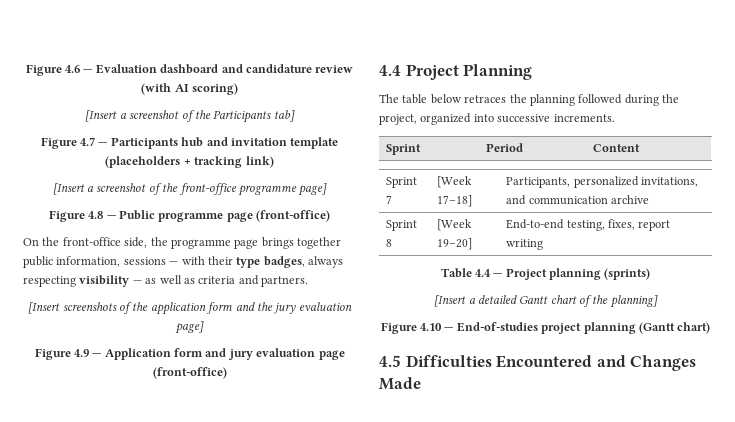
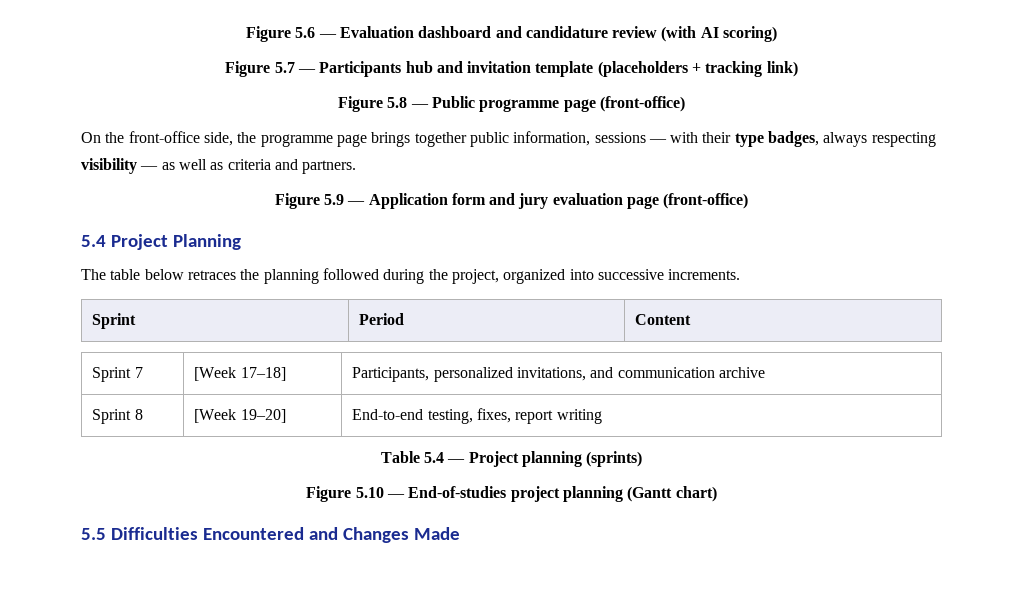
- Figure 4.6 — Evaluation dashboard and candidature review (with AI scoring)
+ Figure 5.6 — Evaluation dashboard and candidature review (with AI scoring)
- [Insert a screenshot of the Participants tab]
- Figure 4.7 — Participants hub and invitation template (placeholders + tracking link)
+ Figure 5.7 — Participants hub and invitation template (placeholders + tracking link)
- [Insert a screenshot of the front-office programme page]
- Figure 4.8 — Public programme page (front-office)
+ Figure 5.8 — Public programme page (front-office)
- [Insert screenshots of the application form and the jury evaluation page]
- Figure 4.9 — Application form and jury evaluation page (front-office)
+ Figure 5.9 — Application form and jury evaluation page (front-office)
- 4.4 Project Planning
+ 5.4 Project Planning
- Table 4.4 — Project planning (sprints)
+ Table 5.4 — Project planning (sprints)
- [Insert a detailed Gantt chart of the planning]
- Figure 4.10 — End-of-studies project planning (Gantt chart)
+ Figure 5.10 — End-of-studies project planning (Gantt chart)
- 4.5 Difficulties Encountered and Changes Made
+ 5.5 Difficulties Encountered and Changes Made

